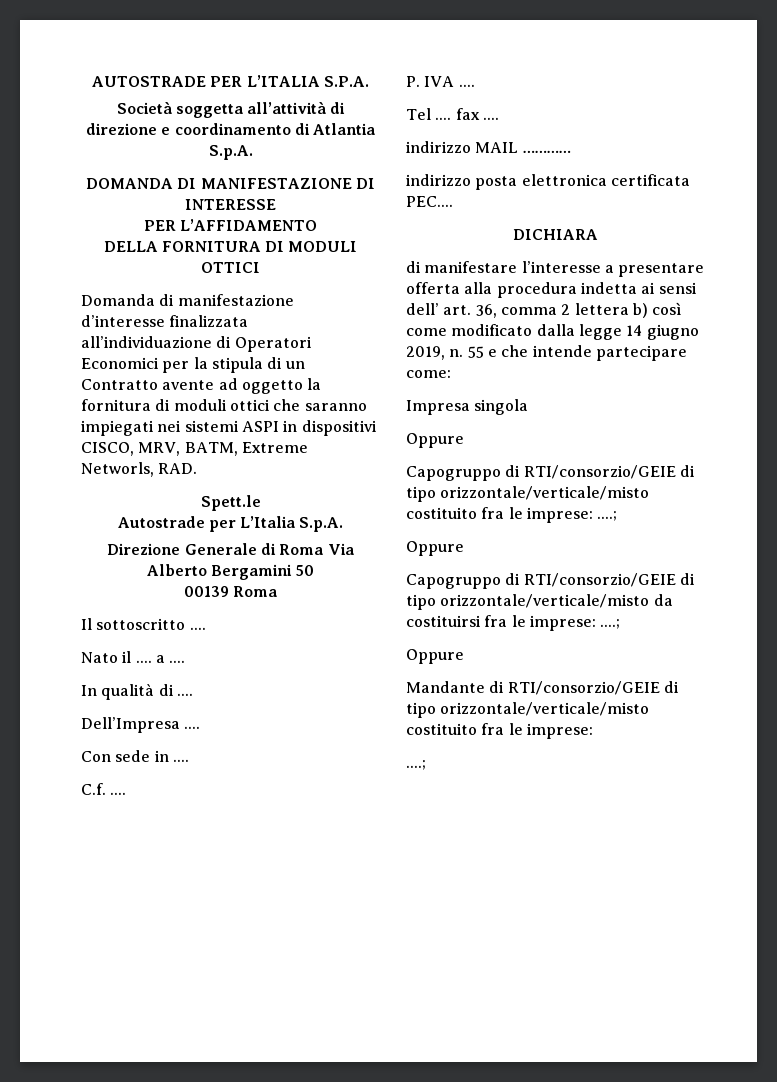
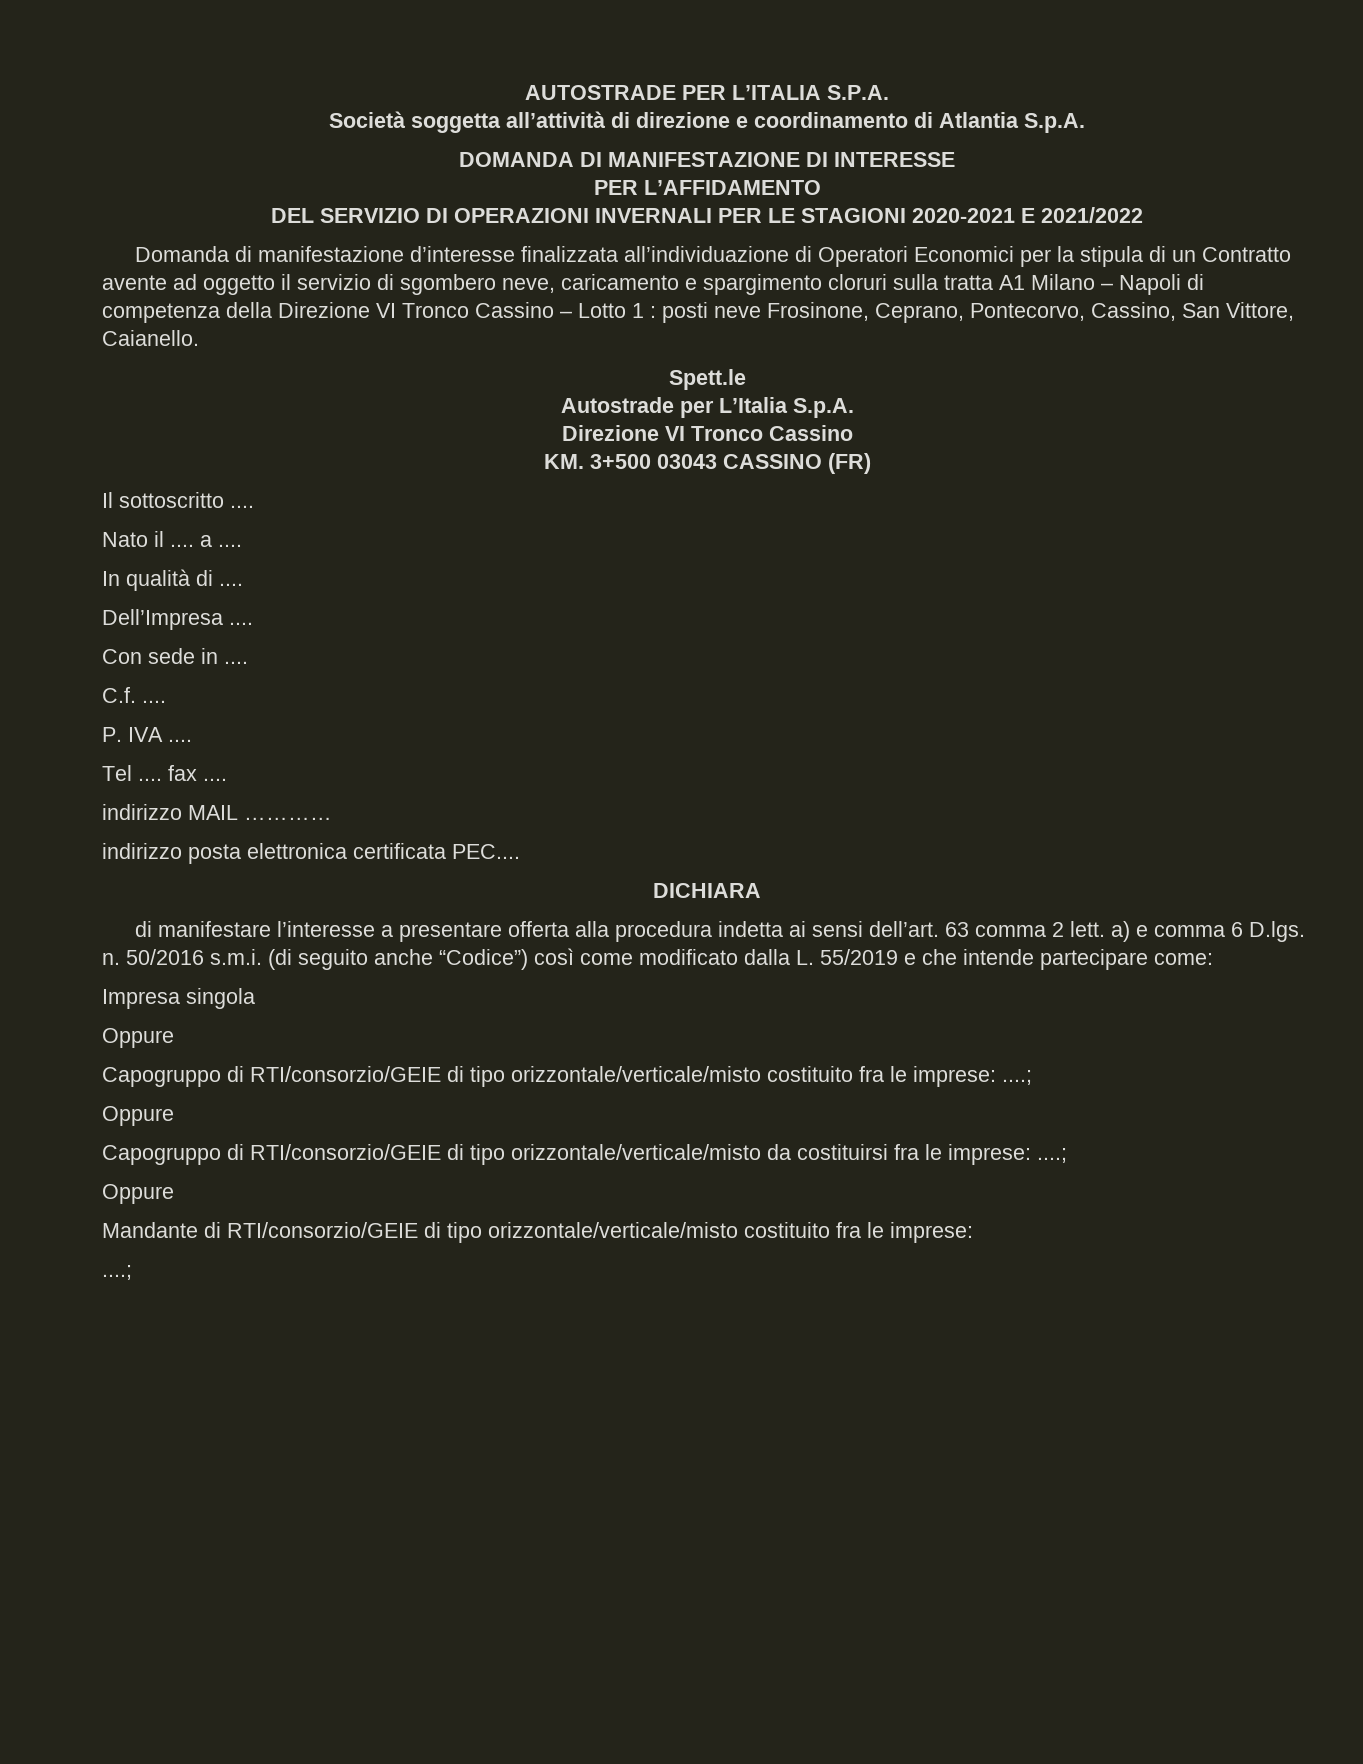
- DELLA FORNITURA DI MODULI OTTICI
+ DEL SERVIZIO DI OPERAZIONI INVERNALI PER LE STAGIONI 2020-2021 E 2021/2022
- Domanda di manifestazione d’interesse finalizzata all’individuazione di Operatori Economici per la stipula di un Contratto avente ad oggetto la fornitura di moduli ottici che saranno impiegati nei sistemi ASPI in dispositivi CISCO, MRV, BATM, Extreme Networls, RAD.
+ Domanda di manifestazione d’interesse finalizzata all’individuazione di Operatori Economici per la stipula di un Contratto avente ad oggetto il servizio di sgombero neve, caricamento e spargimento cloruri sulla tratta A1 Milano – Napoli di competenza della Direzione VI Tronco Cassino – Lotto 1 : posti neve Frosinone, Ceprano, Pontecorvo, Cassino, San Vittore, Caianello.
  Autostrade per L’Italia S.p.A.
- Direzione Generale di Roma Via Alberto Bergamini 50
- 00139 Roma
+ Direzione VI Tronco Cassino
+ KM. 3+500 03043 CASSINO (FR)
- di manifestare l’interesse a presentare offerta alla procedura indetta ai sensi dell’ art. 36, comma 2 lettera b) così come modificato dalla legge 14 giugno 2019, n. 55 e che intende partecipare come:
+ di manifestare l’interesse a presentare offerta alla procedura indetta ai sensi dell’art. 63 comma 2 lett. a) e comma 6 D.lgs. n. 50/2016 s.m.i. (di seguito anche “Codice”) così come modificato dalla L. 55/2019 e che intende partecipare come:

